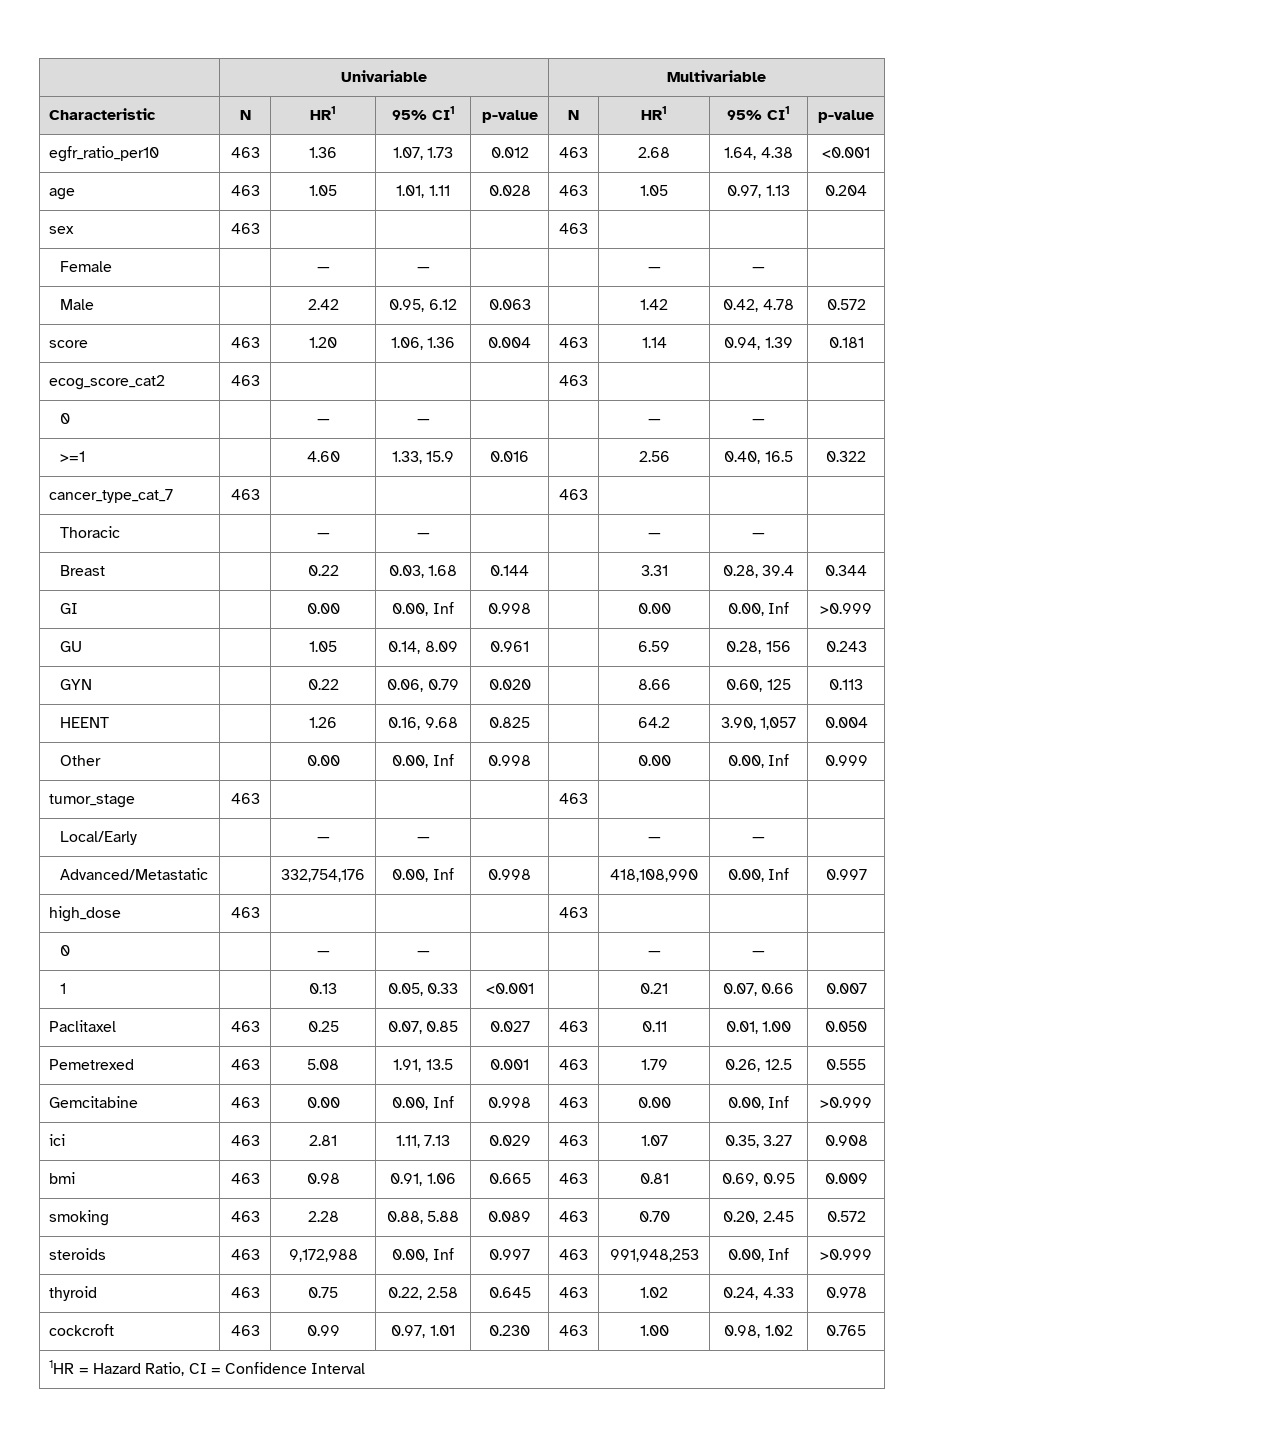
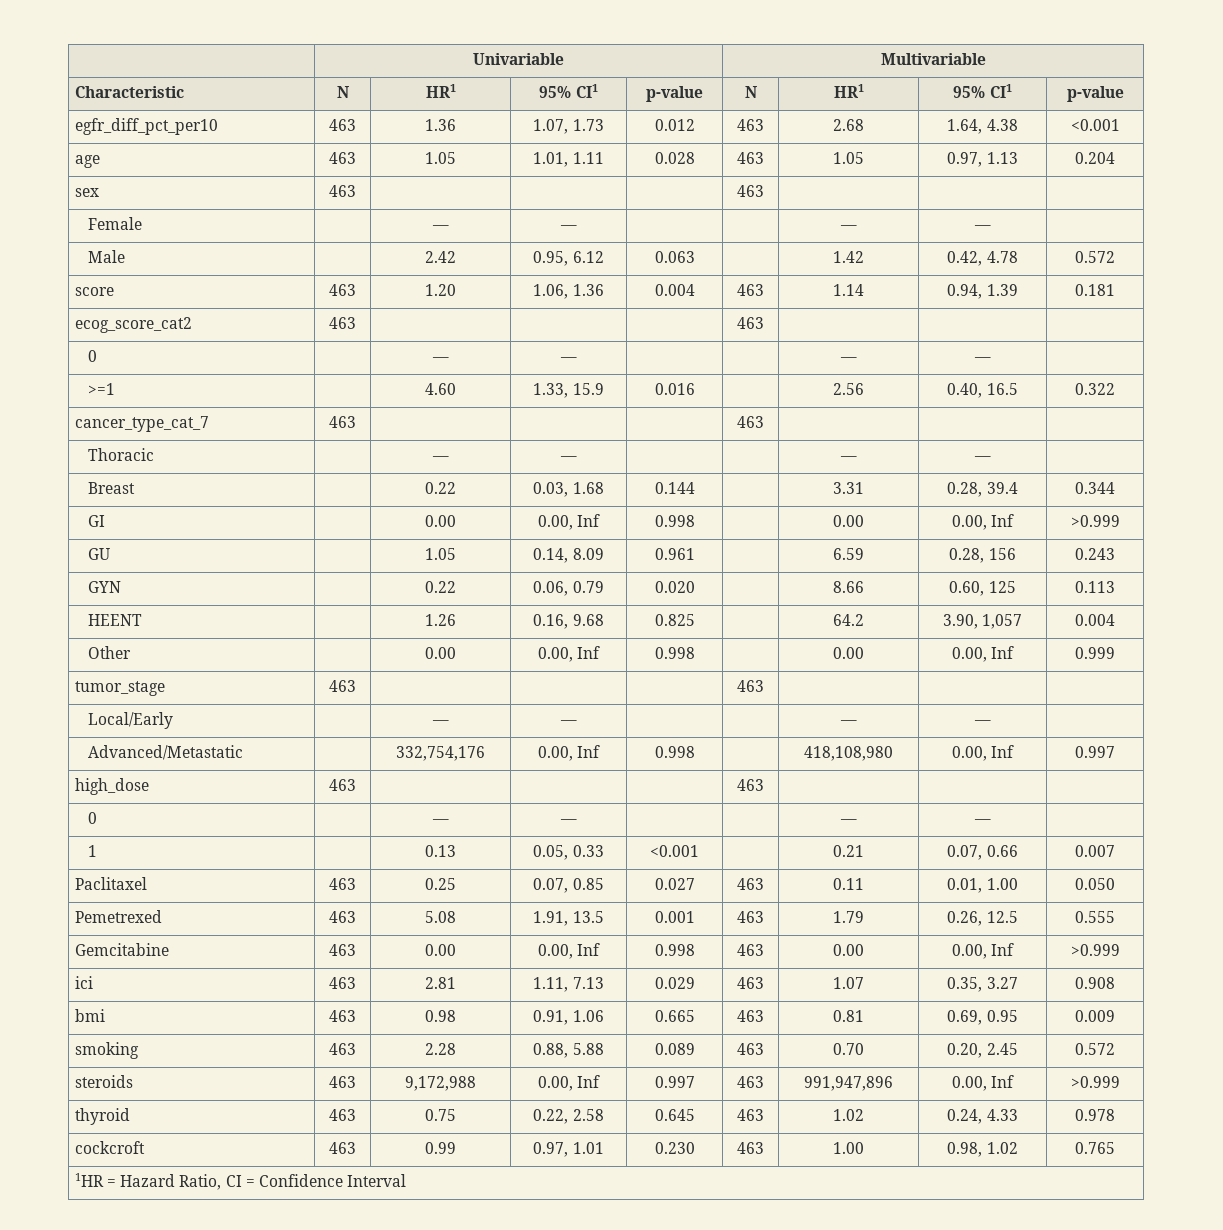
- egfr_ratio_per10 | 463 | 1.36 | 1.07, 1.73 | 0.012 | 463 | 2.68 | 1.64, 4.38 | <0.001
+ egfr_diff_pct_per10 | 463 | 1.36 | 1.07, 1.73 | 0.012 | 463 | 2.68 | 1.64, 4.38 | <0.001
- Advanced/Metastatic | | 332,754,176 | 0.00, Inf | 0.998 | | 418,108,990 | 0.00, Inf | 0.997
+ Advanced/Metastatic | | 332,754,176 | 0.00, Inf | 0.998 | | 418,108,980 | 0.00, Inf | 0.997
- steroids | 463 | 9,172,988 | 0.00, Inf | 0.997 | 463 | 991,948,253 | 0.00, Inf | >0.999
+ steroids | 463 | 9,172,988 | 0.00, Inf | 0.997 | 463 | 991,947,896 | 0.00, Inf | >0.999

